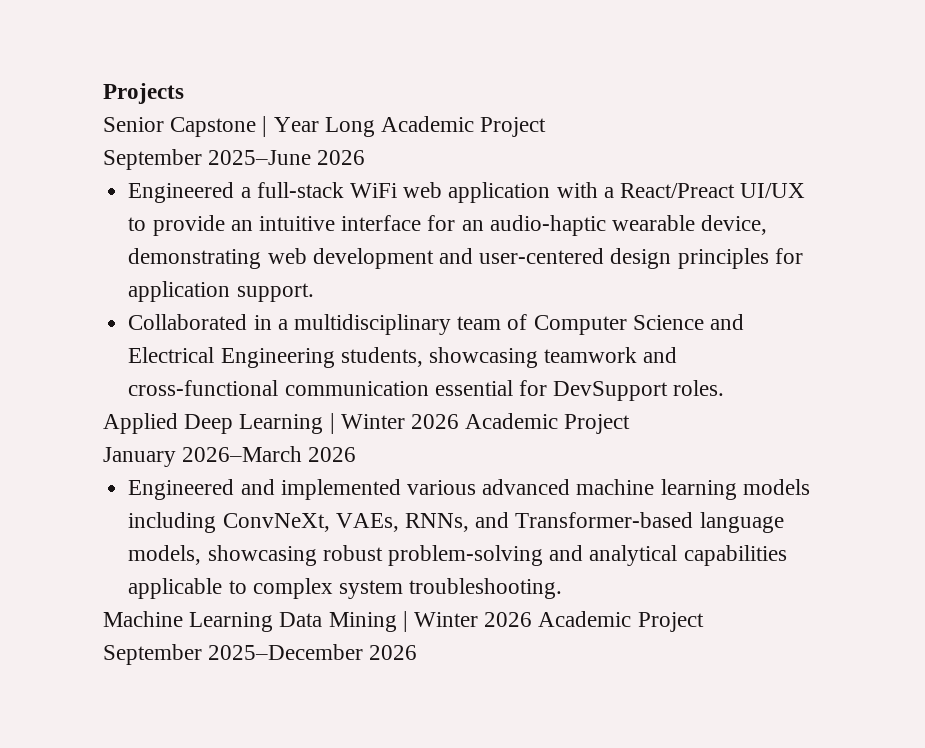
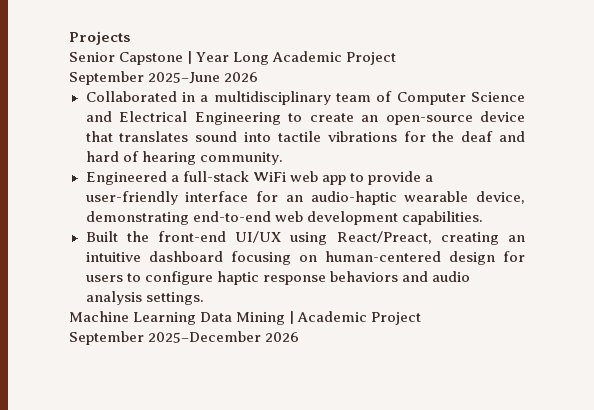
- Engineered a full-stack WiFi web application with a React/Preact UI/UX to provide an intuitive interface for an audio-haptic wearable device, demonstrating web development and user-centered design principles for application support.
- Collaborated in a multidisciplinary team of Computer Science and Electrical Engineering students, showcasing teamwork and cross-functional communication essential for DevSupport roles.
- Applied Deep Learning | Winter 2026 Academic Project
- January 2026–March 2026
- Engineered and implemented various advanced machine learning models including ConvNeXt, VAEs, RNNs, and Transformer-based language models, showcasing robust problem-solving and analytical capabilities applicable to complex system troubleshooting.
+ Collaborated in a multidisciplinary team of Computer Science and Electrical Engineering to create an open-source device that translates sound into tactile vibrations for the deaf and hard of hearing community.
+ Engineered a full-stack WiFi web app to provide a user-friendly interface for an audio-haptic wearable device, demonstrating end-to-end web development capabilities.
+ Built the front-end UI/UX using React/Preact, creating an intuitive dashboard focusing on human-centered design for users to configure haptic response behaviors and audio analysis settings.
- Machine Learning Data Mining | Winter 2026 Academic Project
+ Machine Learning Data Mining | Academic Project

